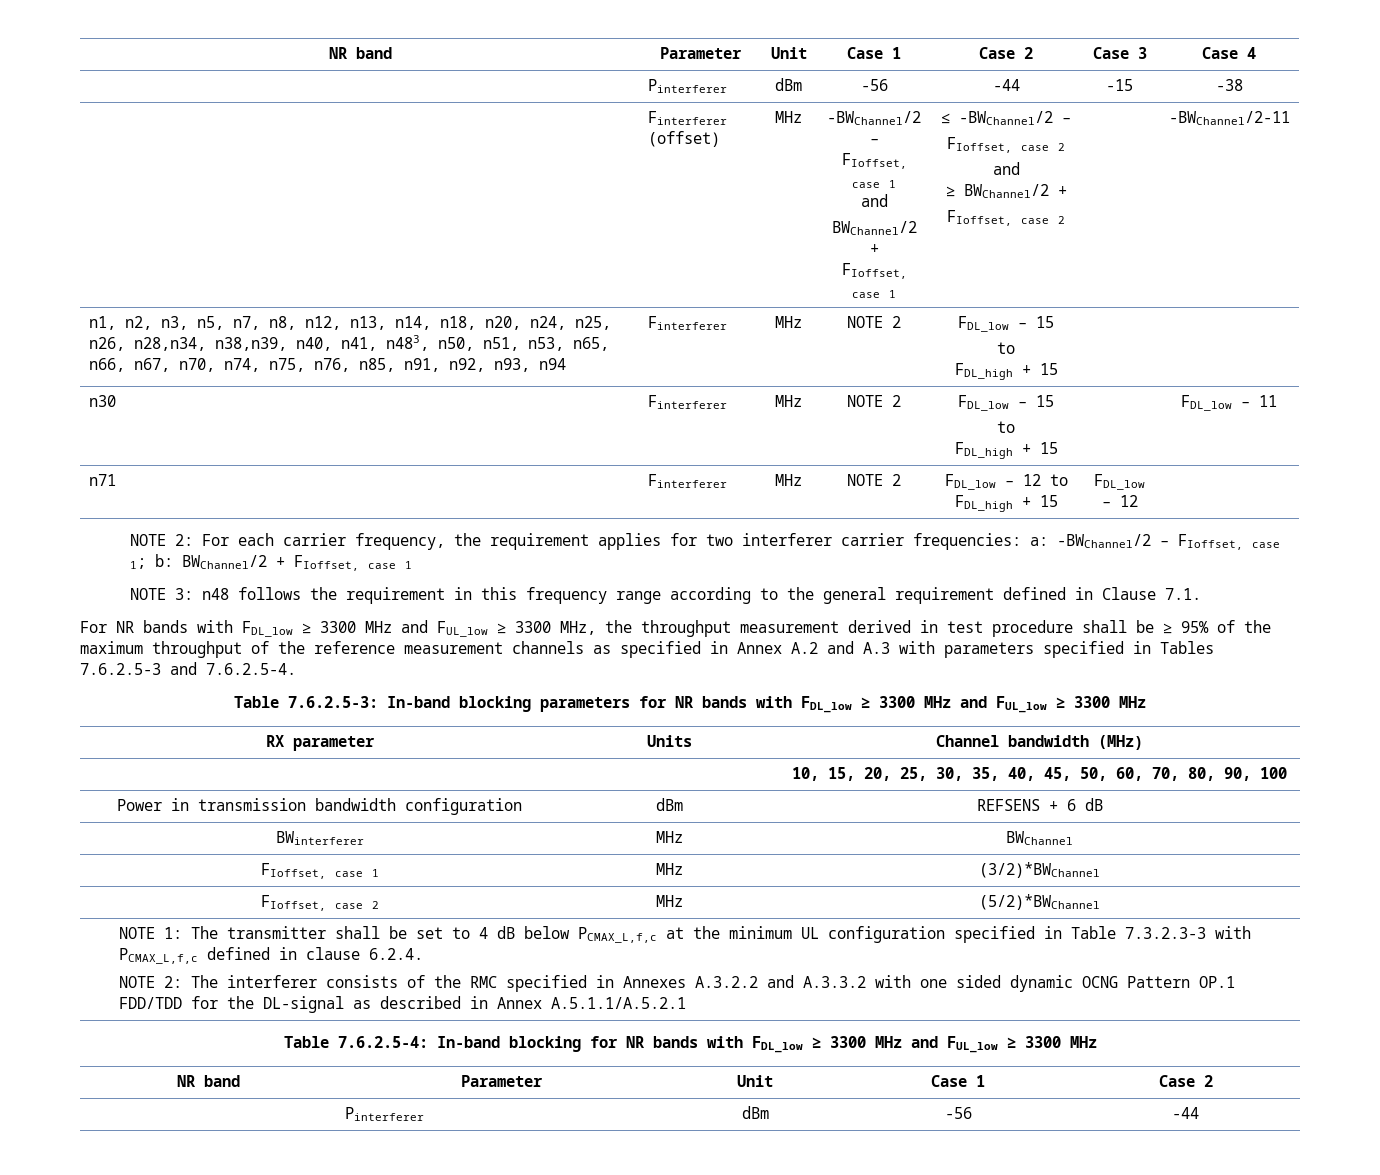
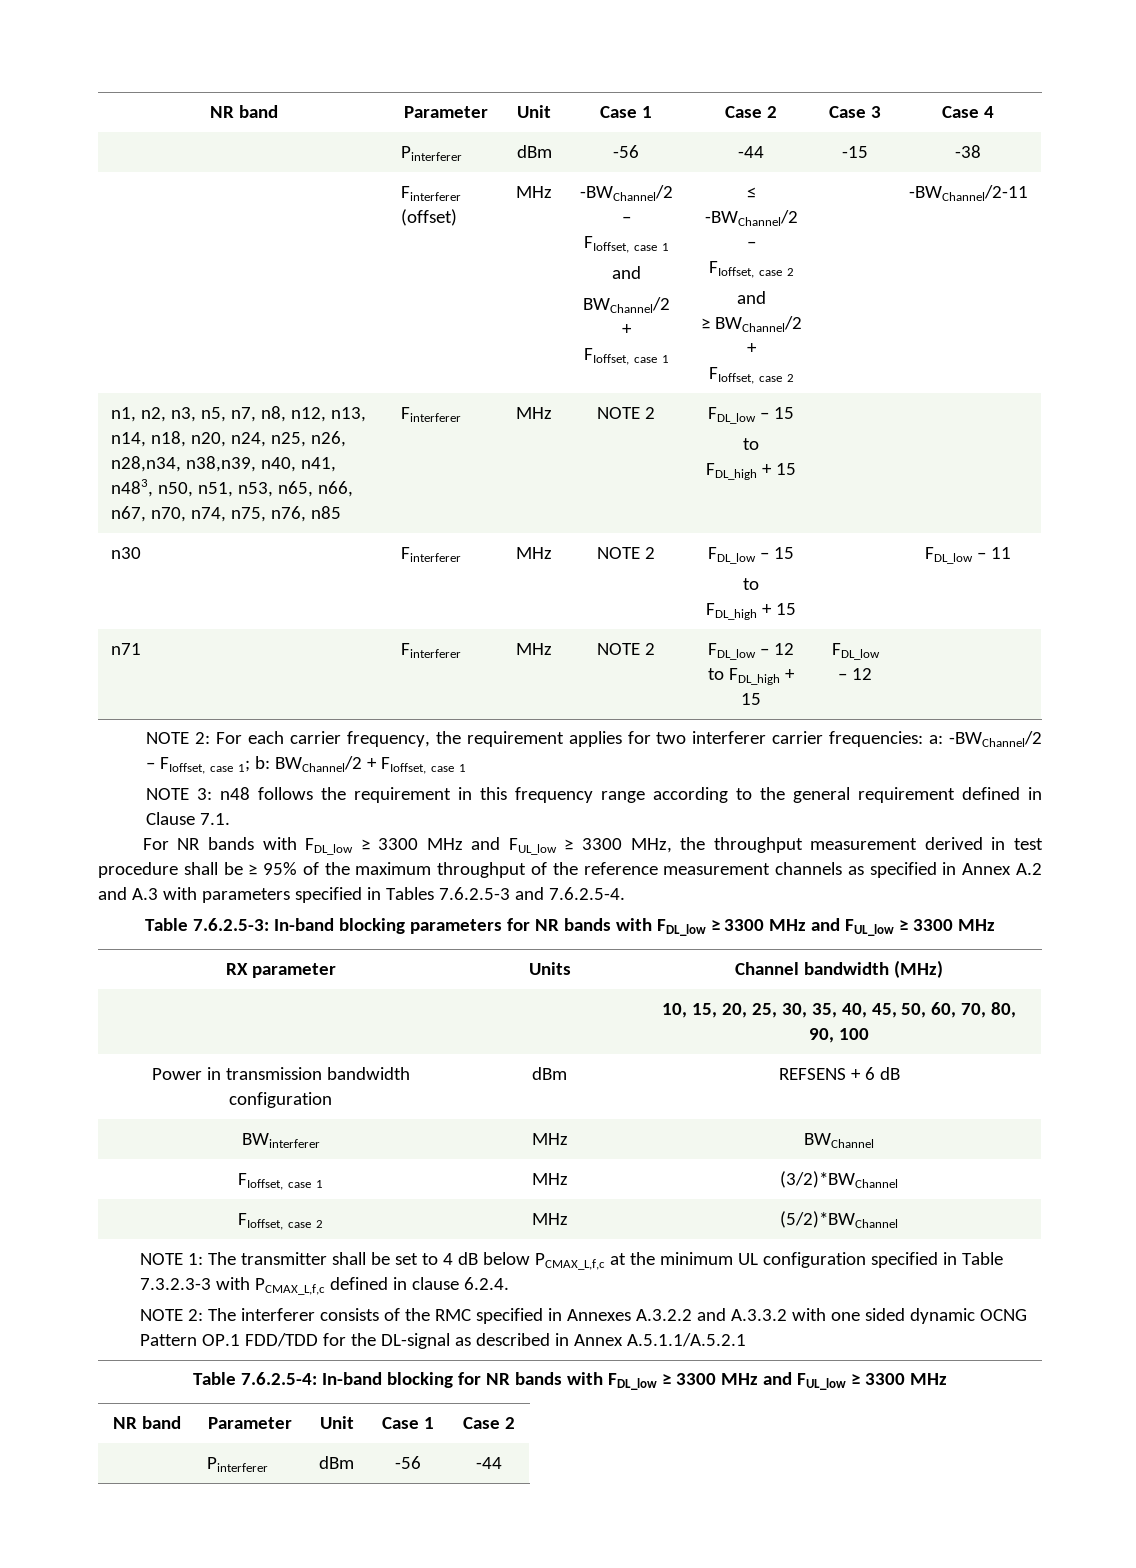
- n1, n2, n3, n5, n7, n8, n12, n13, n14, n18, n20, n24, n25, n26, n28,n34, n38,n39, n40, n41, n483, n50, n51, n53, n65, n66, n67, n70, n74, n75, n76, n85, n91, n92, n93, n94
+ n1, n2, n3, n5, n7, n8, n12, n13, n14, n18, n20, n24, n25, n26, n28,n34, n38,n39, n40, n41, n483, n50, n51, n53, n65, n66, n67, n70, n74, n75, n76, n85

